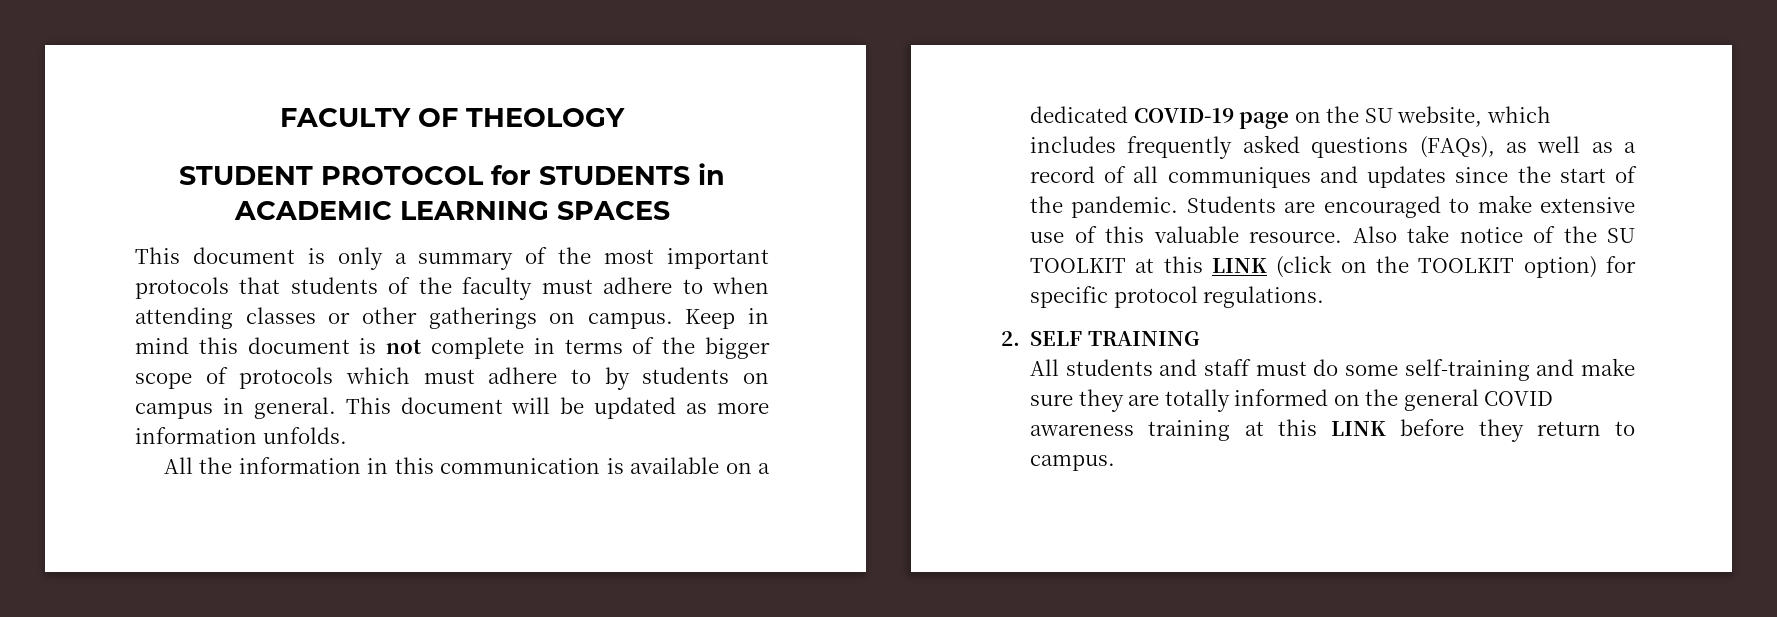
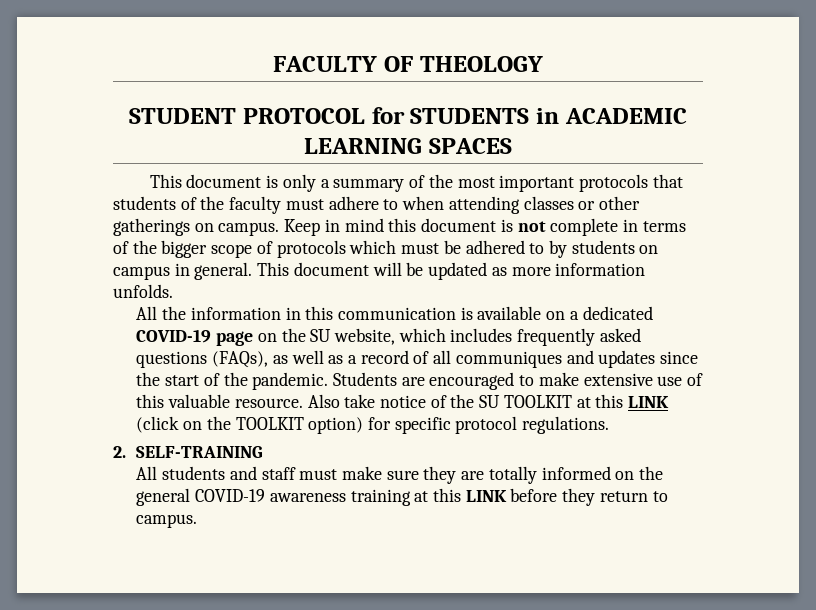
- Keep in mind this document is not complete in terms of the bigger scope of protocols which must adhere to by students on campus in general.
+ Keep in mind this document is not complete in terms of the bigger scope of protocols which must be adhered to by students on campus in general.
- 2. SELF TRAINING
+ 2. SELF-TRAINING
- All students and staff must do some self-training and make sure they are totally informed on the general COVID awareness training at this LINK before they return to campus.
+ All students and staff must make sure they are totally informed on the general COVID-19 awareness training at this LINK before they return to campus.

